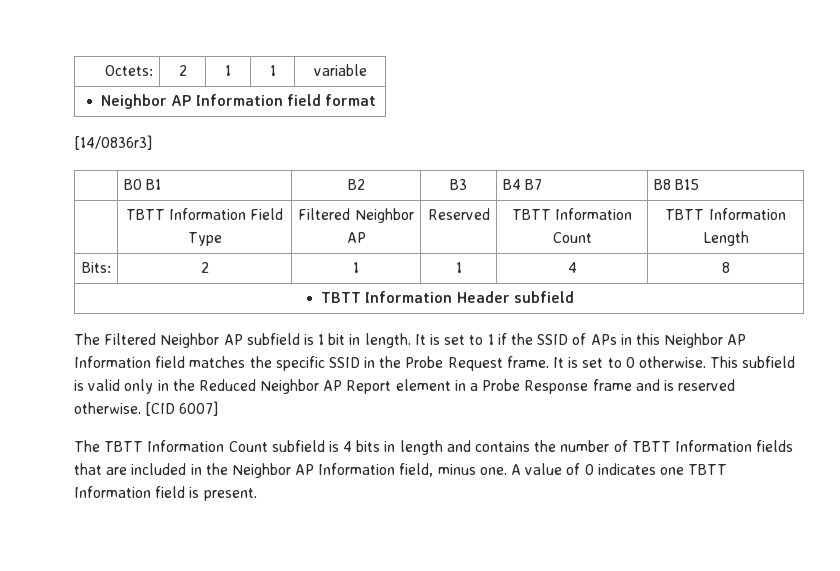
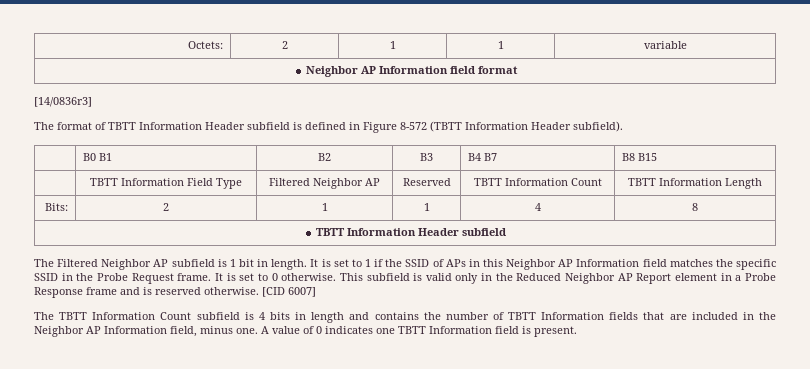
+ The format of TBTT Information Header subfield is defined in Figure 8-572 (TBTT Information Header subfield).

